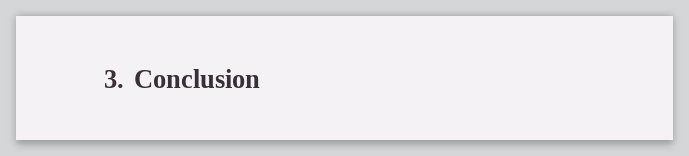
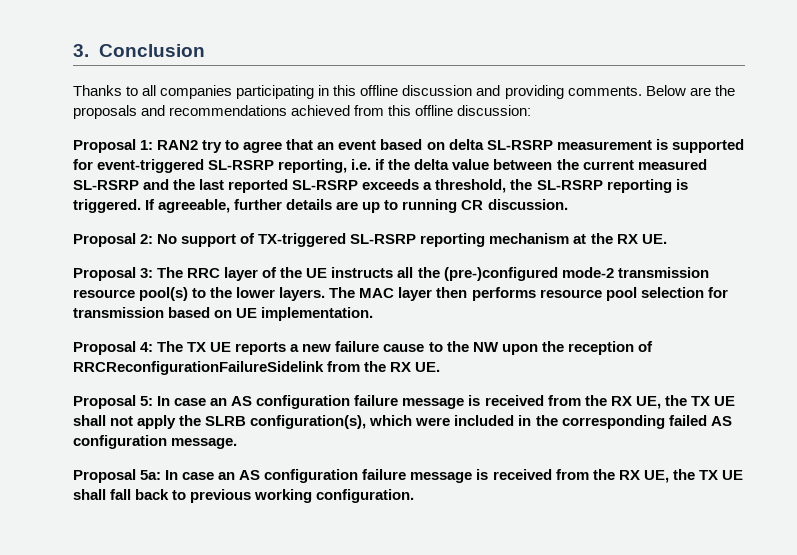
+ Thanks to all companies participating in this offline discussion and providing comments. Below are the proposals and recommendations achieved from this offline discussion:
+ Proposal 1: RAN2 try to agree that an event based on delta SL-RSRP measurement is supported for event-triggered SL-RSRP reporting, i.e. if the delta value between the current measured SL-RSRP and the last reported SL-RSRP exceeds a threshold, the SL-RSRP reporting is triggered. If agreeable, further details are up to running CR discussion.
+ Proposal 2: No support of TX-triggered SL-RSRP reporting mechanism at the RX UE.
+ Proposal 3: The RRC layer of the UE instructs all the (pre-)configured mode-2 transmission resource pool(s) to the lower layers. The MAC layer then performs resource pool selection for transmission based on UE implementation.
+ Proposal 4: The TX UE reports a new failure cause to the NW upon the reception of RRCReconfigurationFailureSidelink from the RX UE.
+ Proposal 5: In case an AS configuration failure message is received from the RX UE, the TX UE shall not apply the SLRB configuration(s), which were included in the corresponding failed AS configuration message.
+ Proposal 5a: In case an AS configuration failure message is received from the RX UE, the TX UE shall fall back to previous working configuration.

